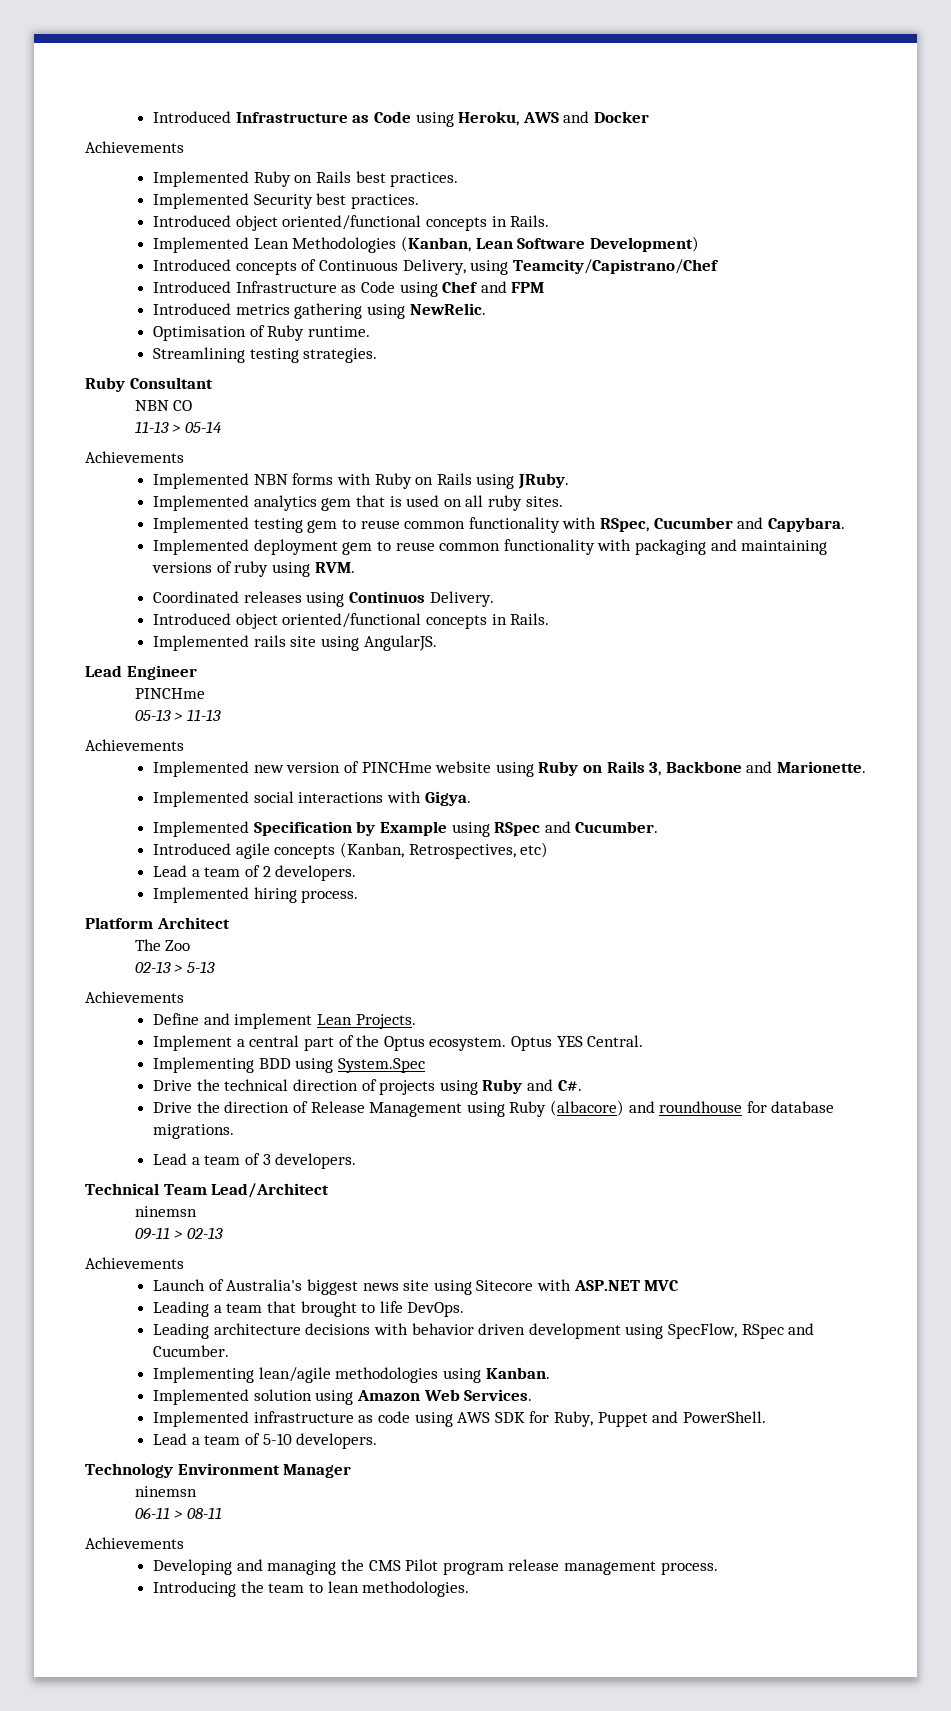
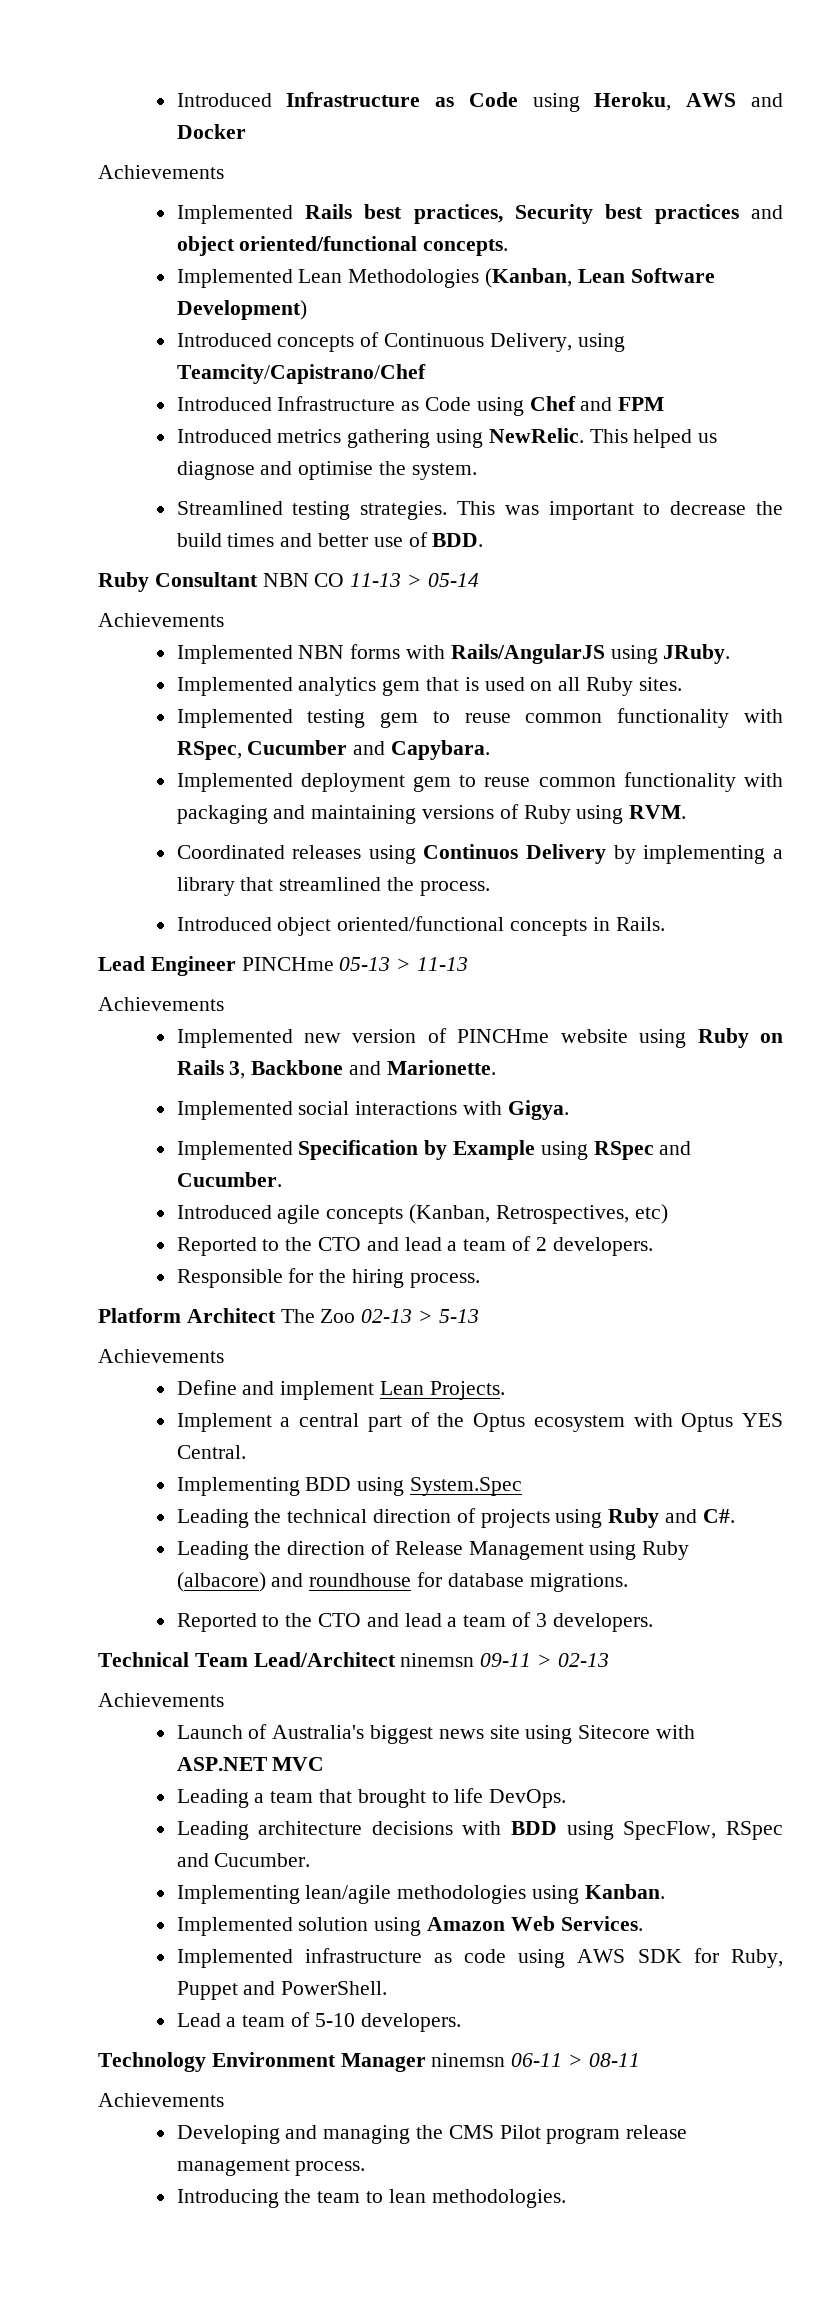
- Implemented Ruby on Rails best practices.
- Implemented Security best practices.
- Introduced object oriented/functional concepts in Rails.
+ Implemented Rails best practices, Security best practices and object oriented/functional concepts.
- Introduced metrics gathering using NewRelic.
- Optimisation of Ruby runtime.
- Streamlining testing strategies.
+ Introduced metrics gathering using NewRelic. This helped us diagnose and optimise the system.
+ Streamlined testing strategies. This was important to decrease the build times and better use of BDD.
- Ruby Consultant
- NBN CO
- 11-13 > 05-14
+ Ruby Consultant NBN CO 11-13 > 05-14
- Implemented NBN forms with Ruby on Rails using JRuby.
+ Implemented NBN forms with Rails/AngularJS using JRuby.
- Implemented analytics gem that is used on all ruby sites.
+ Implemented analytics gem that is used on all Ruby sites.
- Implemented deployment gem to reuse common functionality with packaging and maintaining versions of ruby using RVM.
+ Implemented deployment gem to reuse common functionality with packaging and maintaining versions of Ruby using RVM.
- Coordinated releases using Continuos Delivery.
+ Coordinated releases using Continuos Delivery by implementing a library that streamlined the process.
  Introduced object oriented/functional concepts in Rails.
- Implemented rails site using AngularJS.
- Lead Engineer
- PINCHme
- 05-13 > 11-13
+ Lead Engineer PINCHme 05-13 > 11-13
- Lead a team of 2 developers.
+ Reported to the CTO and lead a team of 2 developers.
- Implemented hiring process.
+ Responsible for the hiring process.
- Platform Architect
- The Zoo
- 02-13 > 5-13
+ Platform Architect The Zoo 02-13 > 5-13
- Implement a central part of the Optus ecosystem. Optus YES Central.
+ Implement a central part of the Optus ecosystem with Optus YES Central.
- Drive the technical direction of projects using Ruby and C#.
+ Leading the technical direction of projects using Ruby and C#.
- Drive the direction of Release Management using Ruby (albacore) and roundhouse for database migrations.
+ Leading the direction of Release Management using Ruby (albacore) and roundhouse for database migrations.
- Lead a team of 3 developers.
+ Reported to the CTO and lead a team of 3 developers.
- Technical Team Lead/Architect
- ninemsn
- 09-11 > 02-13
+ Technical Team Lead/Architect ninemsn 09-11 > 02-13
- Leading architecture decisions with behavior driven development using SpecFlow, RSpec and Cucumber.
+ Leading architecture decisions with BDD using SpecFlow, RSpec and Cucumber.
- Technology Environment Manager
- ninemsn
- 06-11 > 08-11
+ Technology Environment Manager ninemsn 06-11 > 08-11

